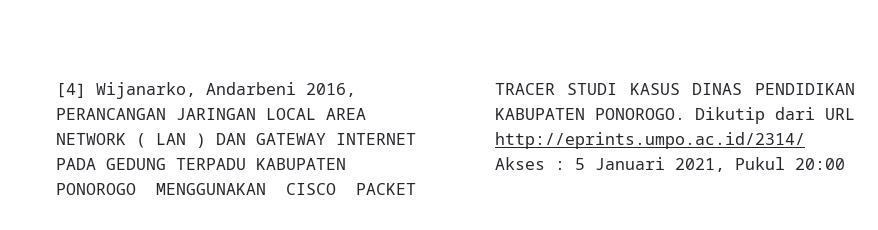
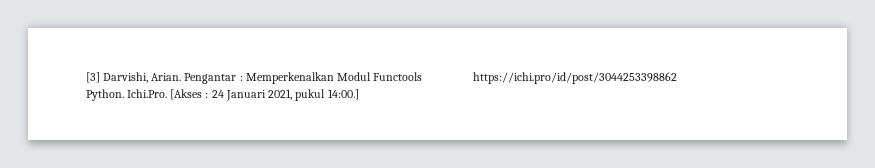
- [4] Wijanarko, Andarbeni 2016, PERANCANGAN JARINGAN LOCAL AREA NETWORK ( LAN ) DAN GATEWAY INTERNET PADA GEDUNG TERPADU KABUPATEN PONOROGO MENGGUNAKAN CISCO PACKET TRACER STUDI KASUS DINAS PENDIDIKAN KABUPATEN PONOROGO. Dikutip dari URL http://eprints.umpo.ac.id/2314/ Akses : 5 Januari 2021, Pukul 20:00
+ [3] Darvishi, Arian. Pengantar : Memperkenalkan Modul Functools Python. Ichi.Pro. [Akses : 24 Januari 2021, pukul 14:00.] https://ichi.pro/id/post/3044253398862

